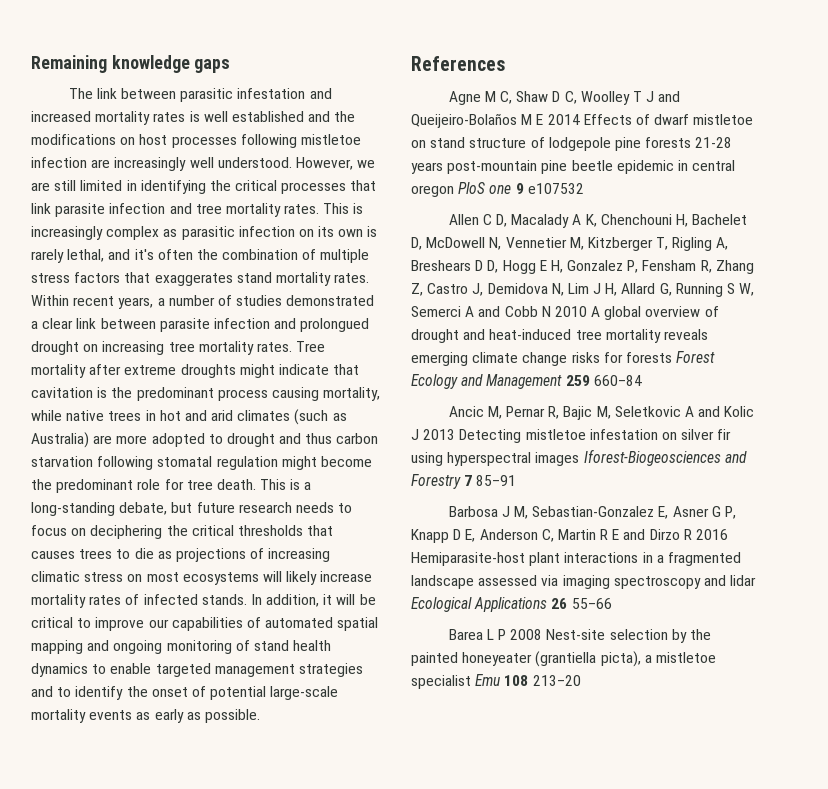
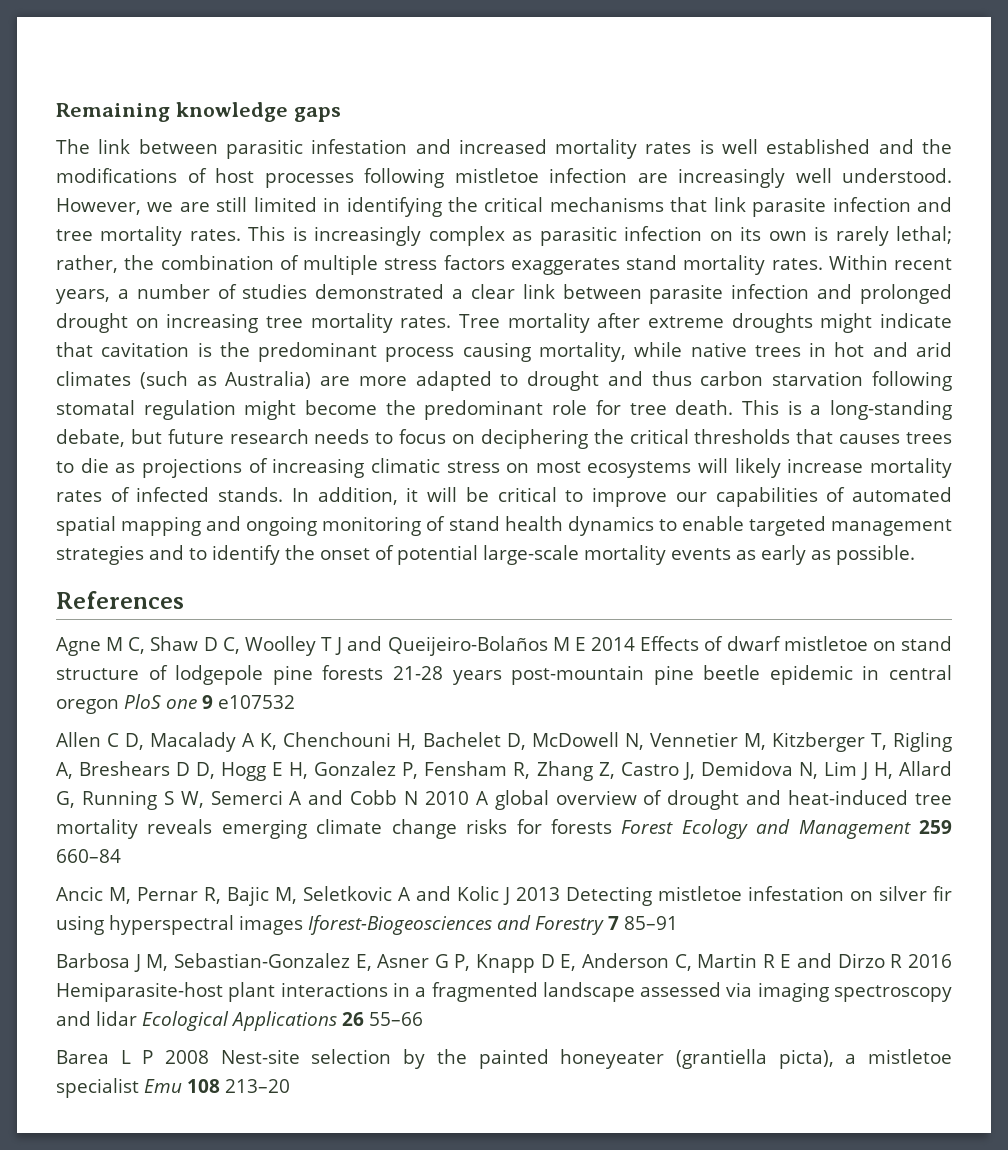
- The link between parasitic infestation and increased mortality rates is well established and the modifications on host processes following mistletoe infection are increasingly well understood.
+ The link between parasitic infestation and increased mortality rates is well established and the modifications of host processes following mistletoe infection are increasingly well understood.
- However, we are still limited in identifying the critical processes that link parasite infection and tree mortality rates.
+ However, we are still limited in identifying the critical mechanisms that link parasite infection and tree mortality rates.
- This is increasingly complex as parasitic infection on its own is rarely lethal, and it's often the combination of multiple stress factors that exaggerates stand mortality rates.
+ This is increasingly complex as parasitic infection on its own is rarely lethal; rather, the combination of multiple stress factors exaggerates stand mortality rates.
- Within recent years, a number of studies demonstrated a clear link between parasite infection and prolongued drought on increasing tree mortality rates.
+ Within recent years, a number of studies demonstrated a clear link between parasite infection and prolonged drought on increasing tree mortality rates.
- Tree mortality after extreme droughts might indicate that cavitation is the predominant process causing mortality, while native trees in hot and arid climates (such as Australia) are more adopted to drought and thus carbon starvation following stomatal regulation might become the predominant role for tree death.
+ Tree mortality after extreme droughts might indicate that cavitation is the predominant process causing mortality, while native trees in hot and arid climates (such as Australia) are more adapted to drought and thus carbon starvation following stomatal regulation might become the predominant role for tree death.

